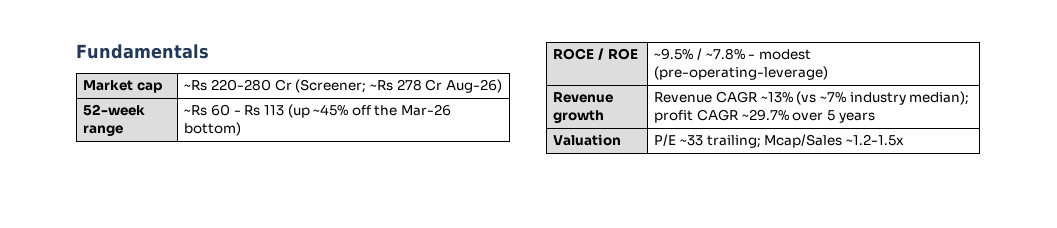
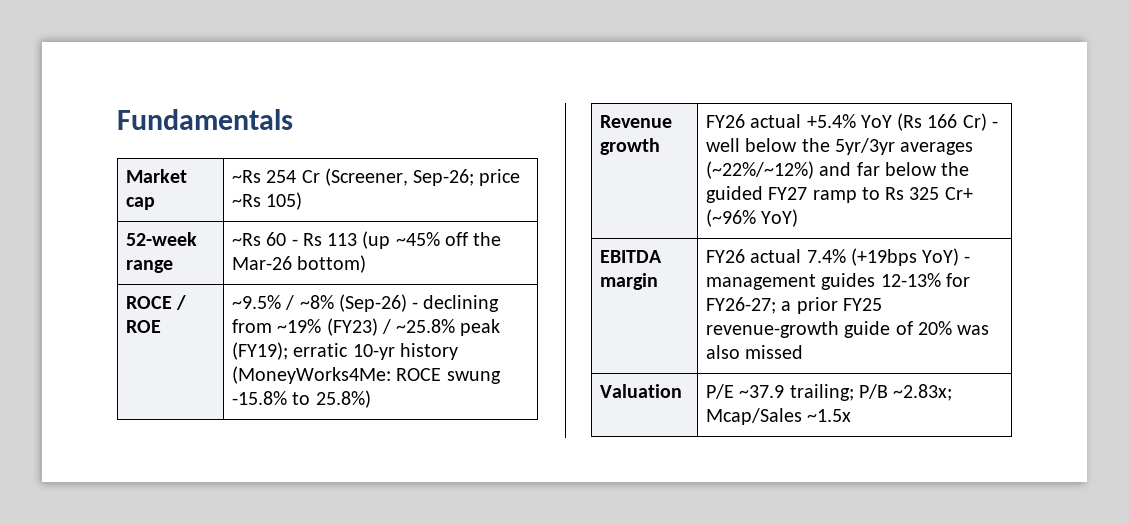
- Market cap | ~Rs 220-280 Cr (Screener; ~Rs 278 Cr Aug-26)
+ Market cap | ~Rs 254 Cr (Screener, Sep-26; price ~Rs 105)
- ROCE / ROE | ~9.5% / ~7.8% - modest (pre-operating-leverage)
- Revenue growth | Revenue CAGR ~13% (vs ~7% industry median); profit CAGR ~29.7% over 5 years
- Valuation | P/E ~33 trailing; Mcap/Sales ~1.2-1.5x
+ ROCE / ROE | ~9.5% / ~8% (Sep-26) - declining from ~19% (FY23) / ~25.8% peak (FY19); erratic 10-yr history (MoneyWorks4Me: ROCE swung -15.8% to 25.8%)
+ Revenue growth | FY26 actual +5.4% YoY (Rs 166 Cr) - well below the 5yr/3yr averages (~22%/~12%) and far below the guided FY27 ramp to Rs 325 Cr+ (~96% YoY)
+ EBITDA margin | FY26 actual 7.4% (+19bps YoY) - management guides 12-13% for FY26-27; a prior FY25 revenue-growth guide of 20% was also missed
+ Valuation | P/E ~37.9 trailing; P/B ~2.83x; Mcap/Sales ~1.5x

